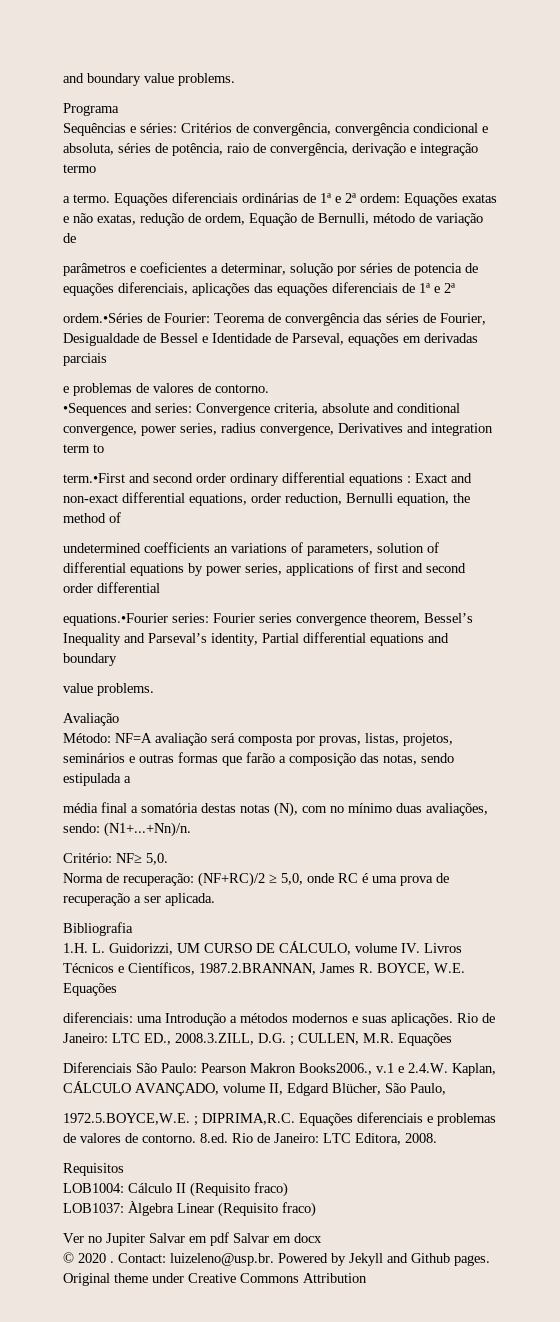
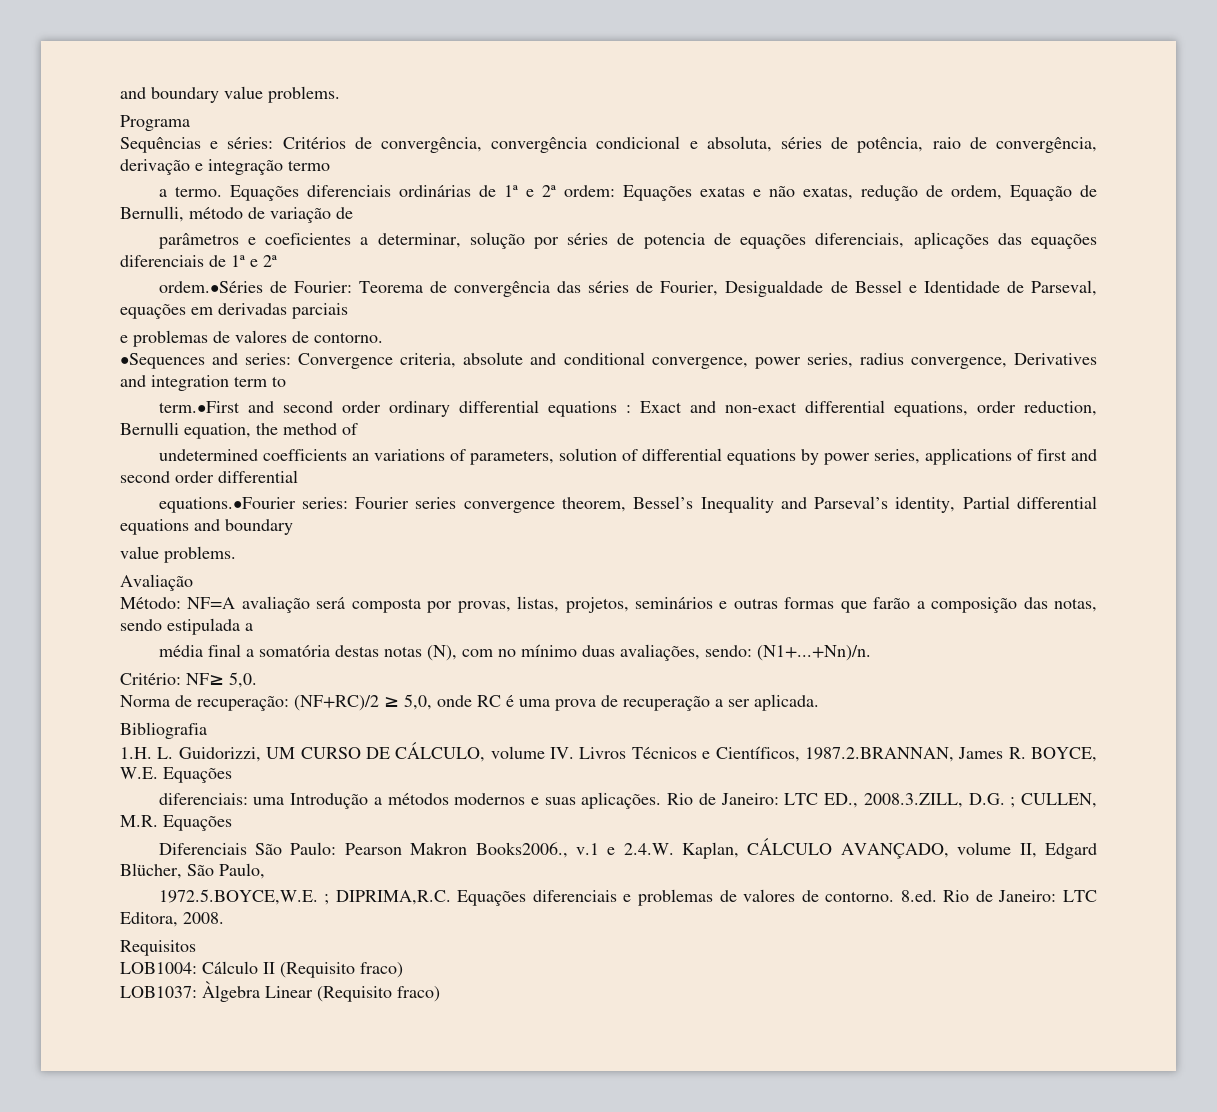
- Ver no Jupiter Salvar em pdf Salvar em docx
- © 2020 . Contact: luizeleno@usp.br. Powered by Jekyll and Github pages. Original theme under Creative Commons Attribution

